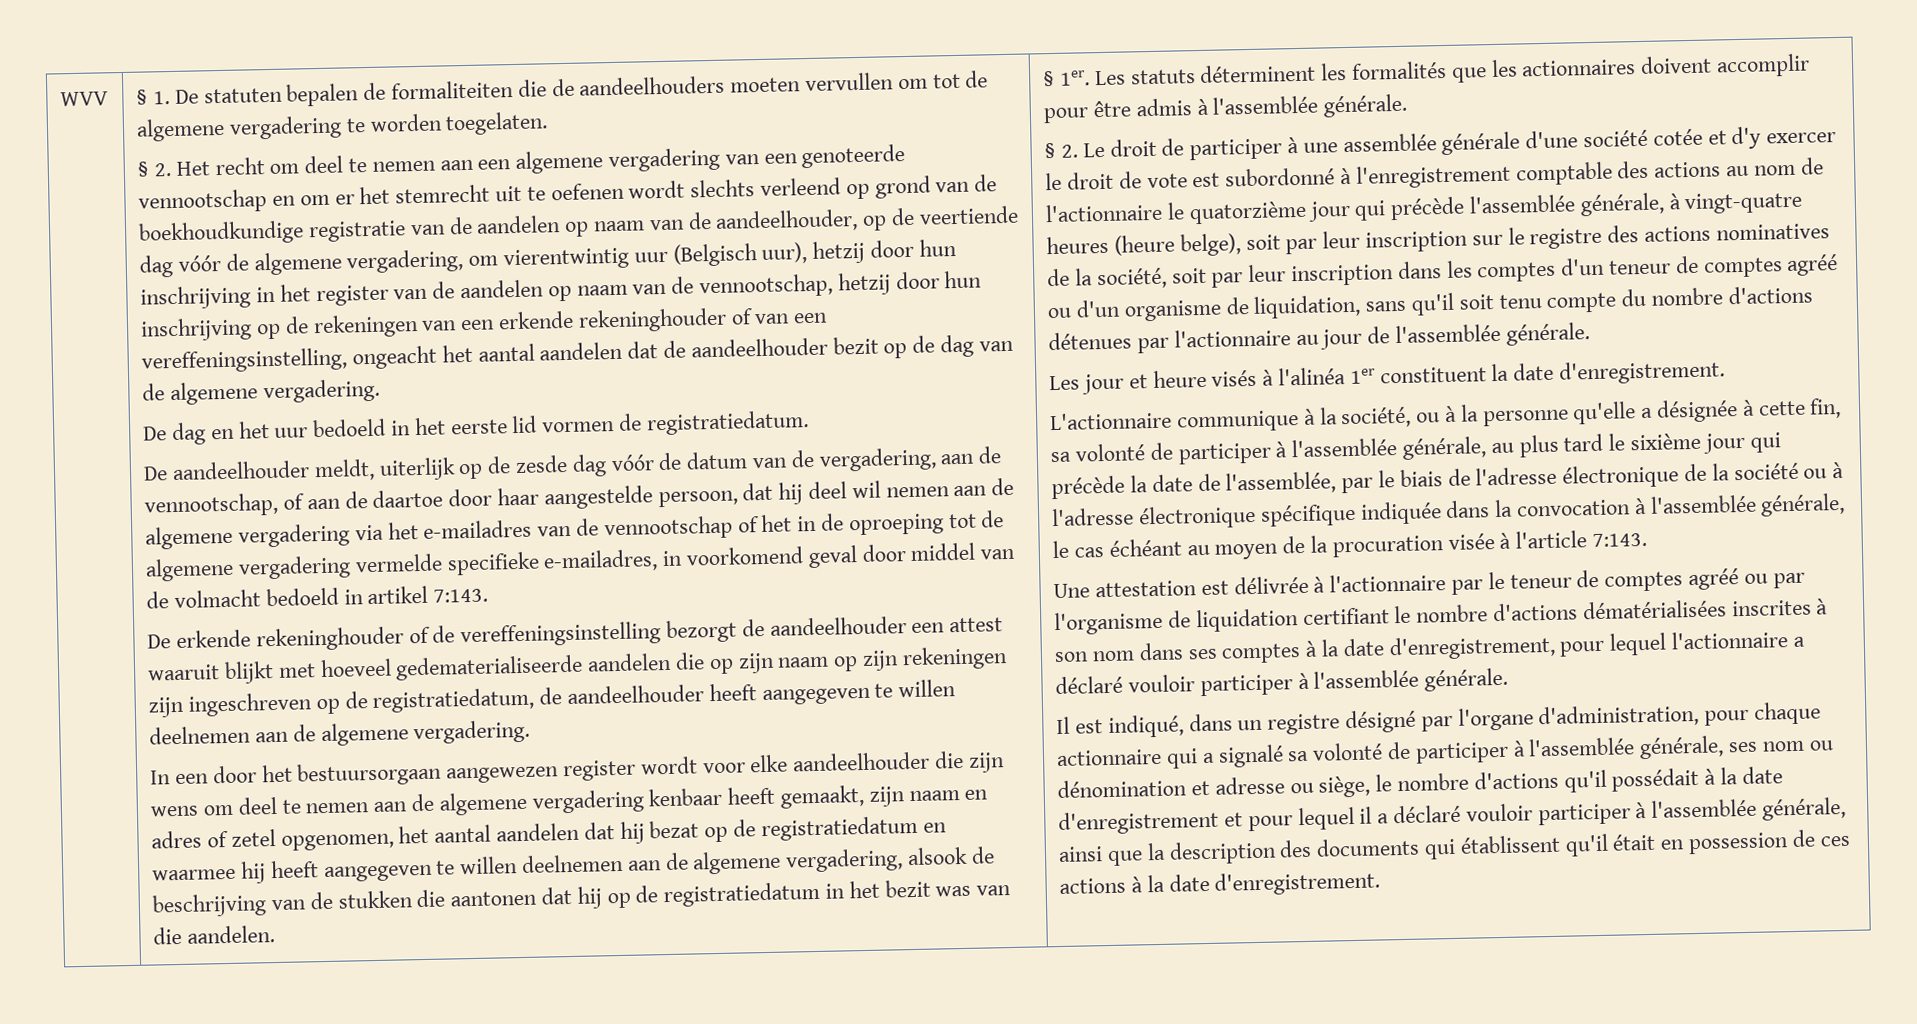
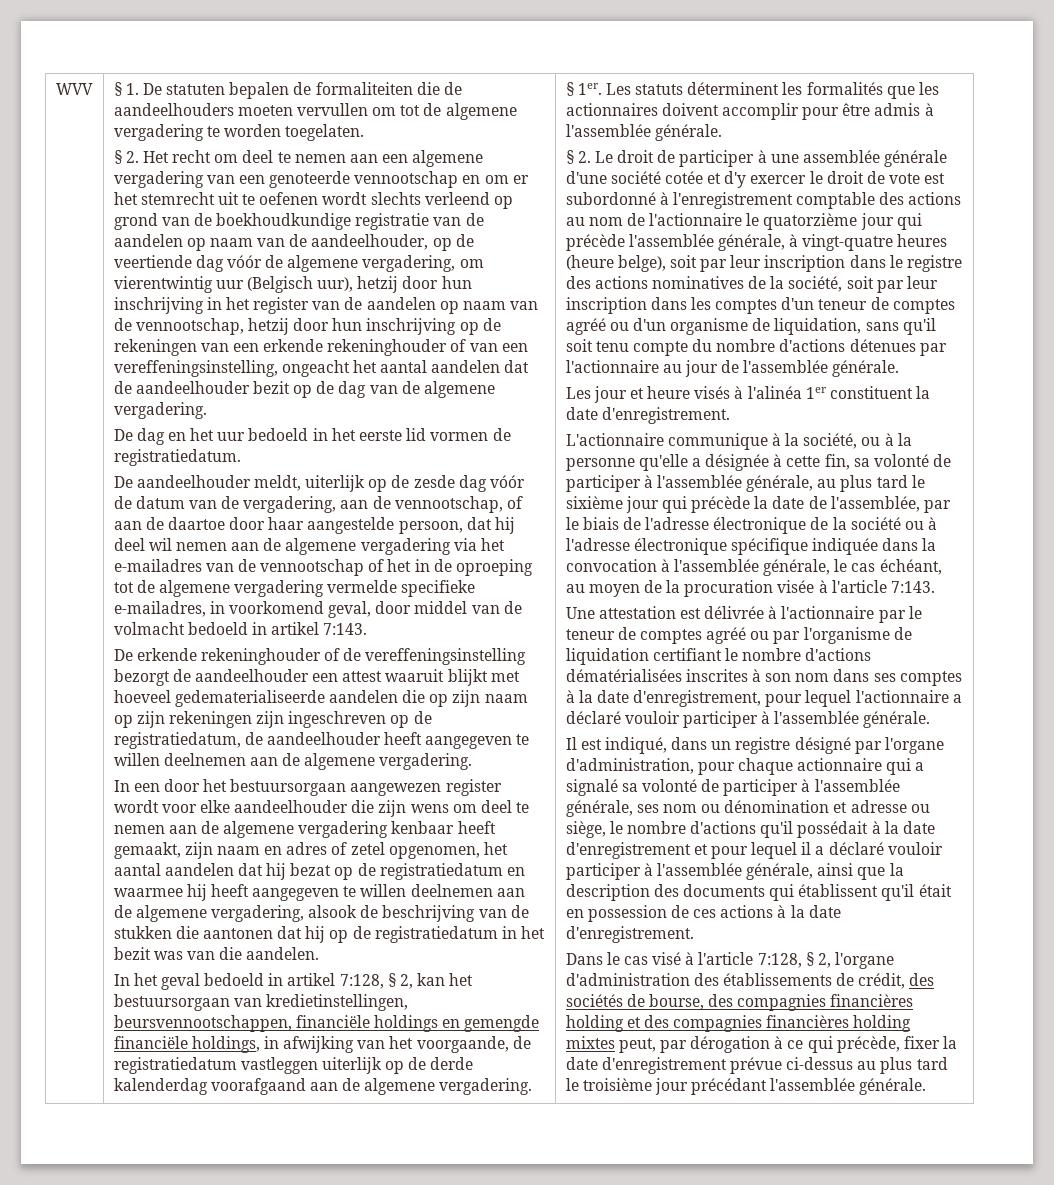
- De aandeelhouder meldt, uiterlijk op de zesde dag vóór de datum van de vergadering, aan de vennootschap, of aan de daartoe door haar aangestelde persoon, dat hij deel wil nemen aan de algemene vergadering via het e-mailadres van de vennootschap of het in de oproeping tot de algemene vergadering vermelde specifieke e-mailadres, in voorkomend geval door middel van de volmacht bedoeld in artikel 7:143.
+ De aandeelhouder meldt, uiterlijk op de zesde dag vóór de datum van de vergadering, aan de vennootschap, of aan de daartoe door haar aangestelde persoon, dat hij deel wil nemen aan de algemene vergadering via het e-mailadres van de vennootschap of het in de oproeping tot de algemene vergadering vermelde specifieke e-mailadres, in voorkomend geval, door middel van de volmacht bedoeld in artikel 7:143.
+ In het geval bedoeld in artikel 7:128, § 2, kan het bestuursorgaan van kredietinstellingen, beursvennootschappen, financiële holdings en gemengde financiële holdings, in afwijking van het voorgaande, de registratiedatum vastleggen uiterlijk op de derde kalenderdag voorafgaand aan de algemene vergadering.
- § 2. Le droit de participer à une assemblée générale d'une société cotée et d'y exercer le droit de vote est subordonné à l'enregistrement comptable des actions au nom de l'actionnaire le quatorzième jour qui précède l'assemblée générale, à vingt-quatre heures (heure belge), soit par leur inscription sur le registre des actions nominatives de la société, soit par leur inscription dans les comptes d'un teneur de comptes agréé ou d'un organisme de liquidation, sans qu'il soit tenu compte du nombre d'actions détenues par l'actionnaire au jour de l'assemblée générale.
+ § 2. Le droit de participer à une assemblée générale d'une société cotée et d'y exercer le droit de vote est subordonné à l'enregistrement comptable des actions au nom de l'actionnaire le quatorzième jour qui précède l'assemblée générale, à vingt-quatre heures (heure belge), soit par leur inscription dans le registre des actions nominatives de la société, soit par leur inscription dans les comptes d'un teneur de comptes agréé ou d'un organisme de liquidation, sans qu'il soit tenu compte du nombre d'actions détenues par l'actionnaire au jour de l'assemblée générale.
- L'actionnaire communique à la société, ou à la personne qu'elle a désignée à cette fin, sa volonté de participer à l'assemblée générale, au plus tard le sixième jour qui précède la date de l'assemblée, par le biais de l'adresse électronique de la société ou à l'adresse électronique spécifique indiquée dans la convocation à l'assemblée générale, le cas échéant au moyen de la procuration visée à l'article 7:143.
+ L'actionnaire communique à la société, ou à la personne qu'elle a désignée à cette fin, sa volonté de participer à l'assemblée générale, au plus tard le sixième jour qui précède la date de l'assemblée, par le biais de l'adresse électronique de la société ou à l'adresse électronique spécifique indiquée dans la convocation à l'assemblée générale, le cas échéant, au moyen de la procuration visée à l'article 7:143.
+ Dans le cas visé à l'article 7:128, § 2, l'organe d'administration des établissements de crédit, des sociétés de bourse, des compagnies financières holding et des compagnies financières holding mixtes peut, par dérogation à ce qui précède, fixer la date d'enregistrement prévue ci-dessus au plus tard le troisième jour précédant l'assemblée générale.

